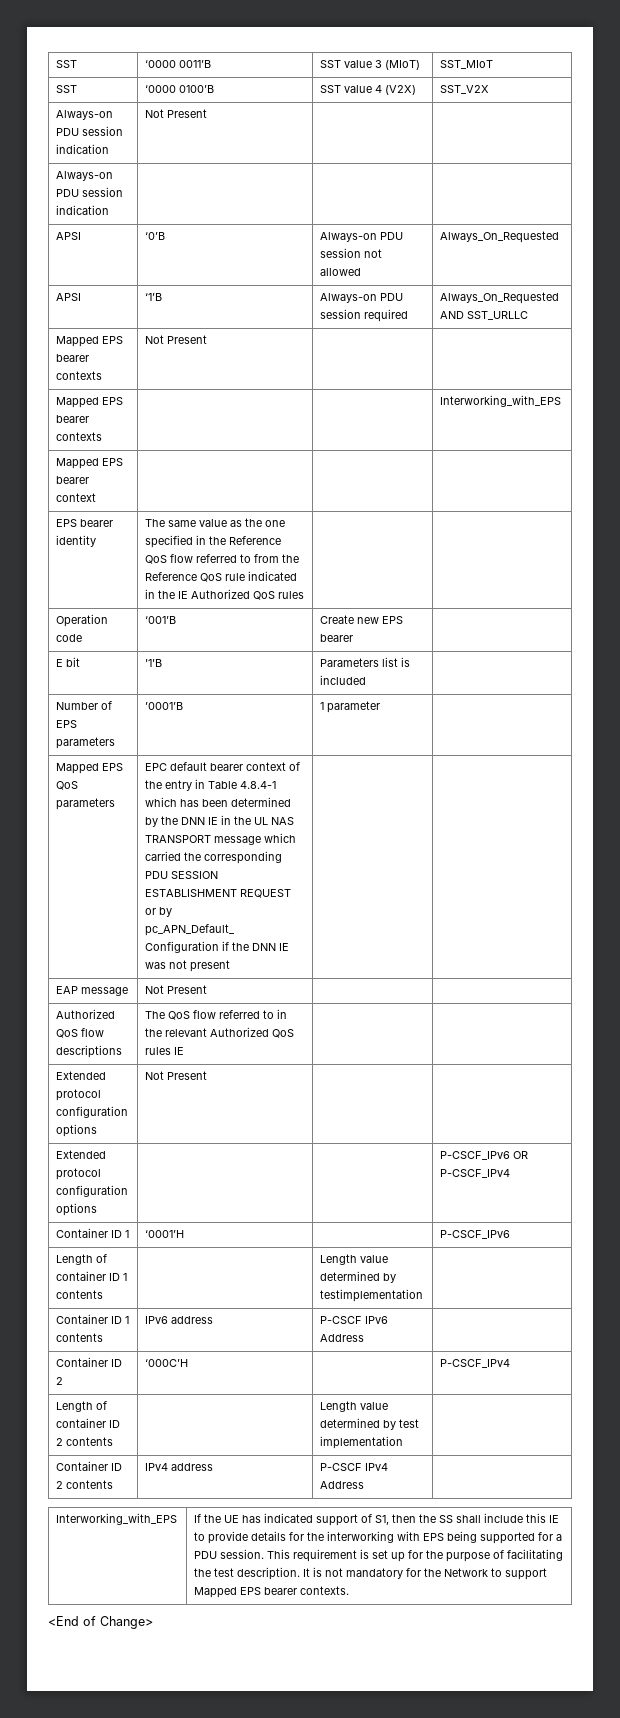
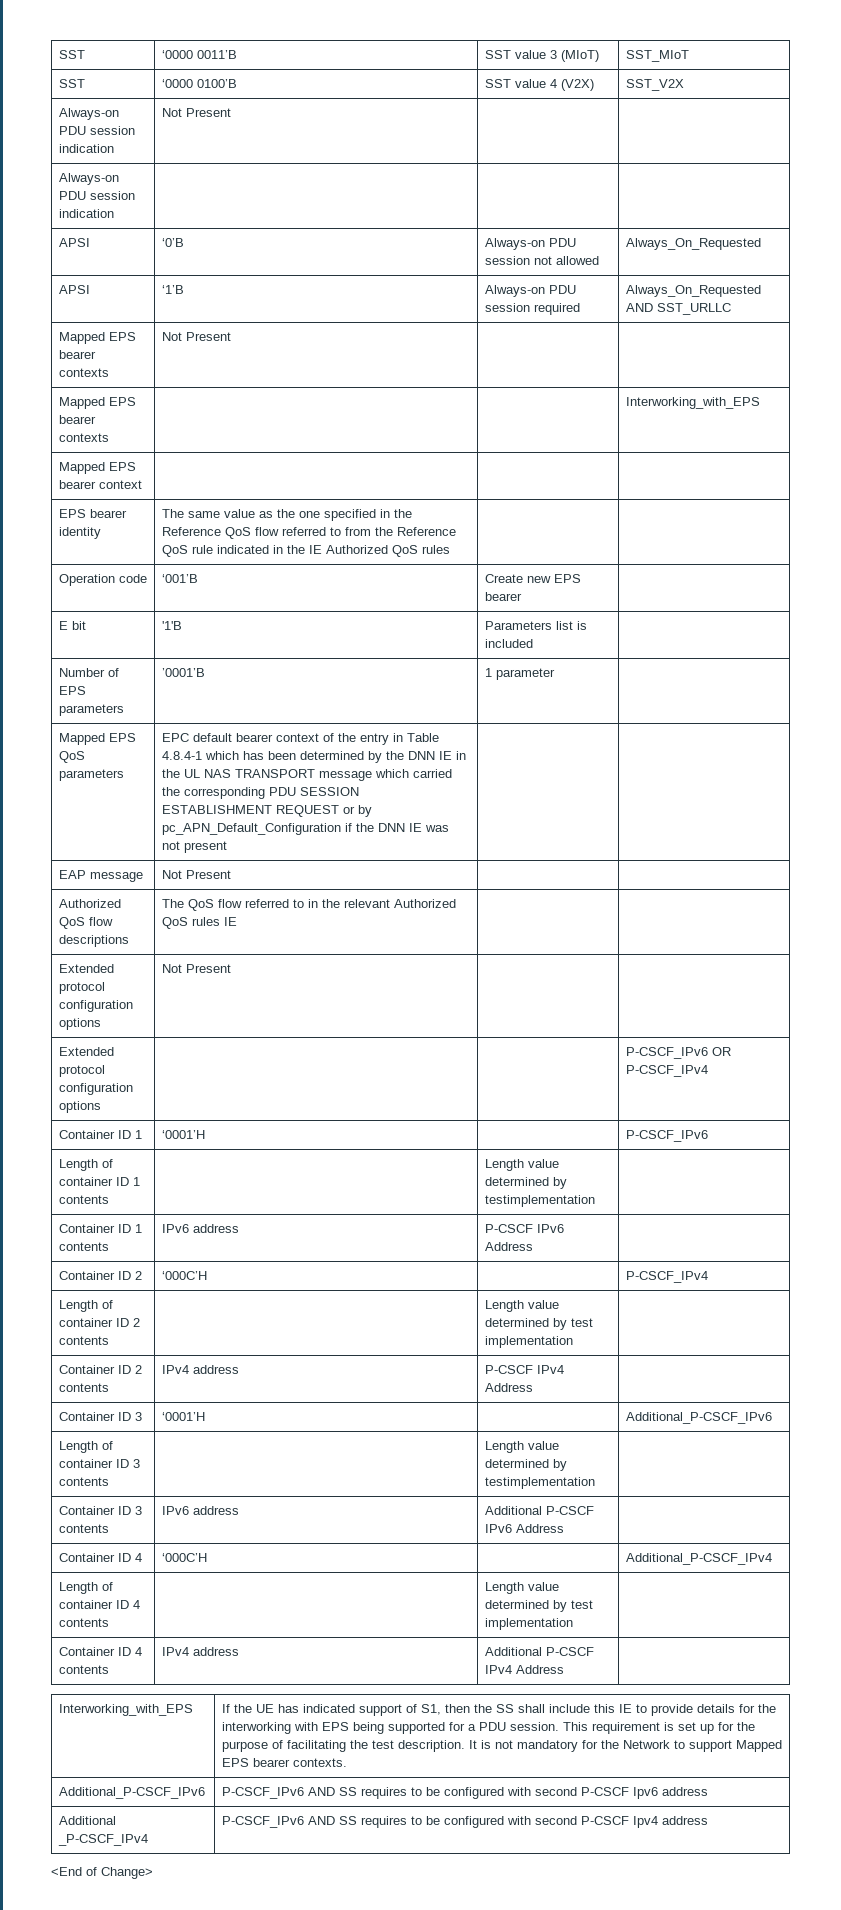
+ Container ID 3 | ‘0001’H | | Additional_P-CSCF_IPv6
+ Length of container ID 3 contents | | Length value determined by testimplementation |
+ Container ID 3 contents | IPv6 address | Additional P-CSCF IPv6 Address |
+ Container ID 4 | ‘000C’H | | Additional_P-CSCF_IPv4
+ Length of container ID 4 contents | | Length value determined by test implementation |
+ Container ID 4 contents | IPv4 address | Additional P-CSCF IPv4 Address |
+ Additional_P-CSCF_IPv6 | P-CSCF_IPv6 AND SS requires to be configured with second P-CSCF Ipv6 address
+ Additional _P-CSCF_IPv4 | P-CSCF_IPv6 AND SS requires to be configured with second P-CSCF Ipv4 address

